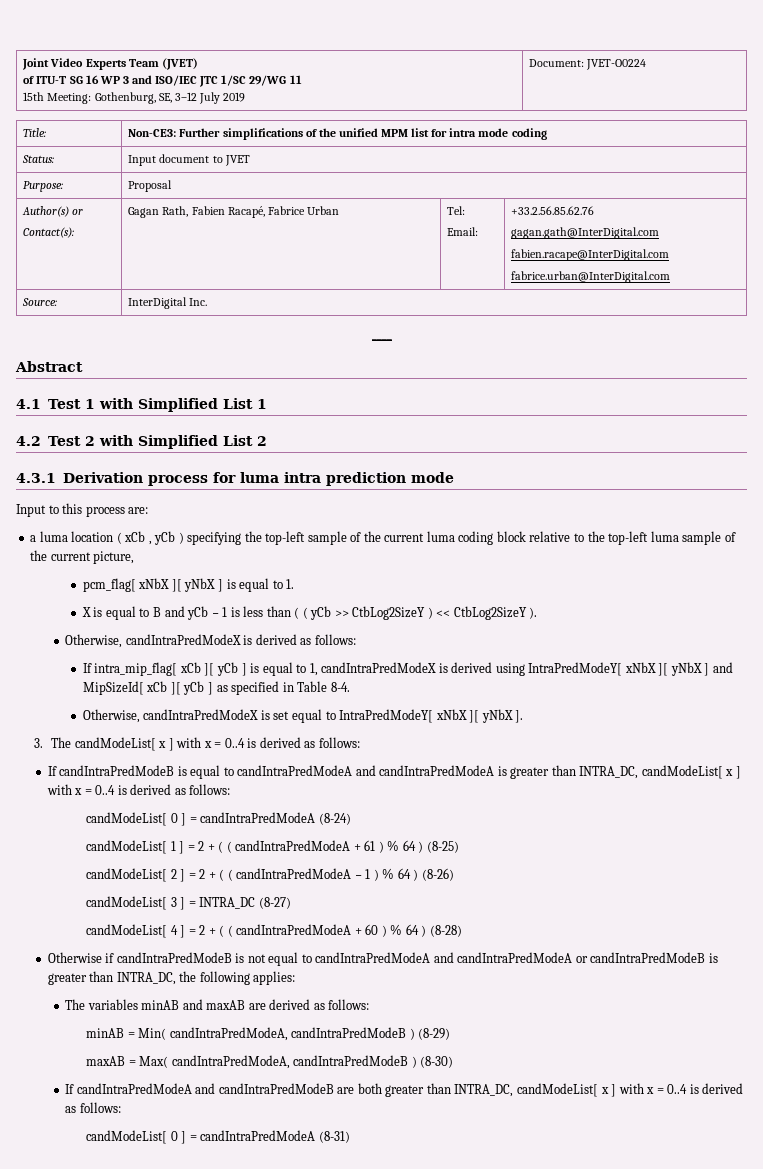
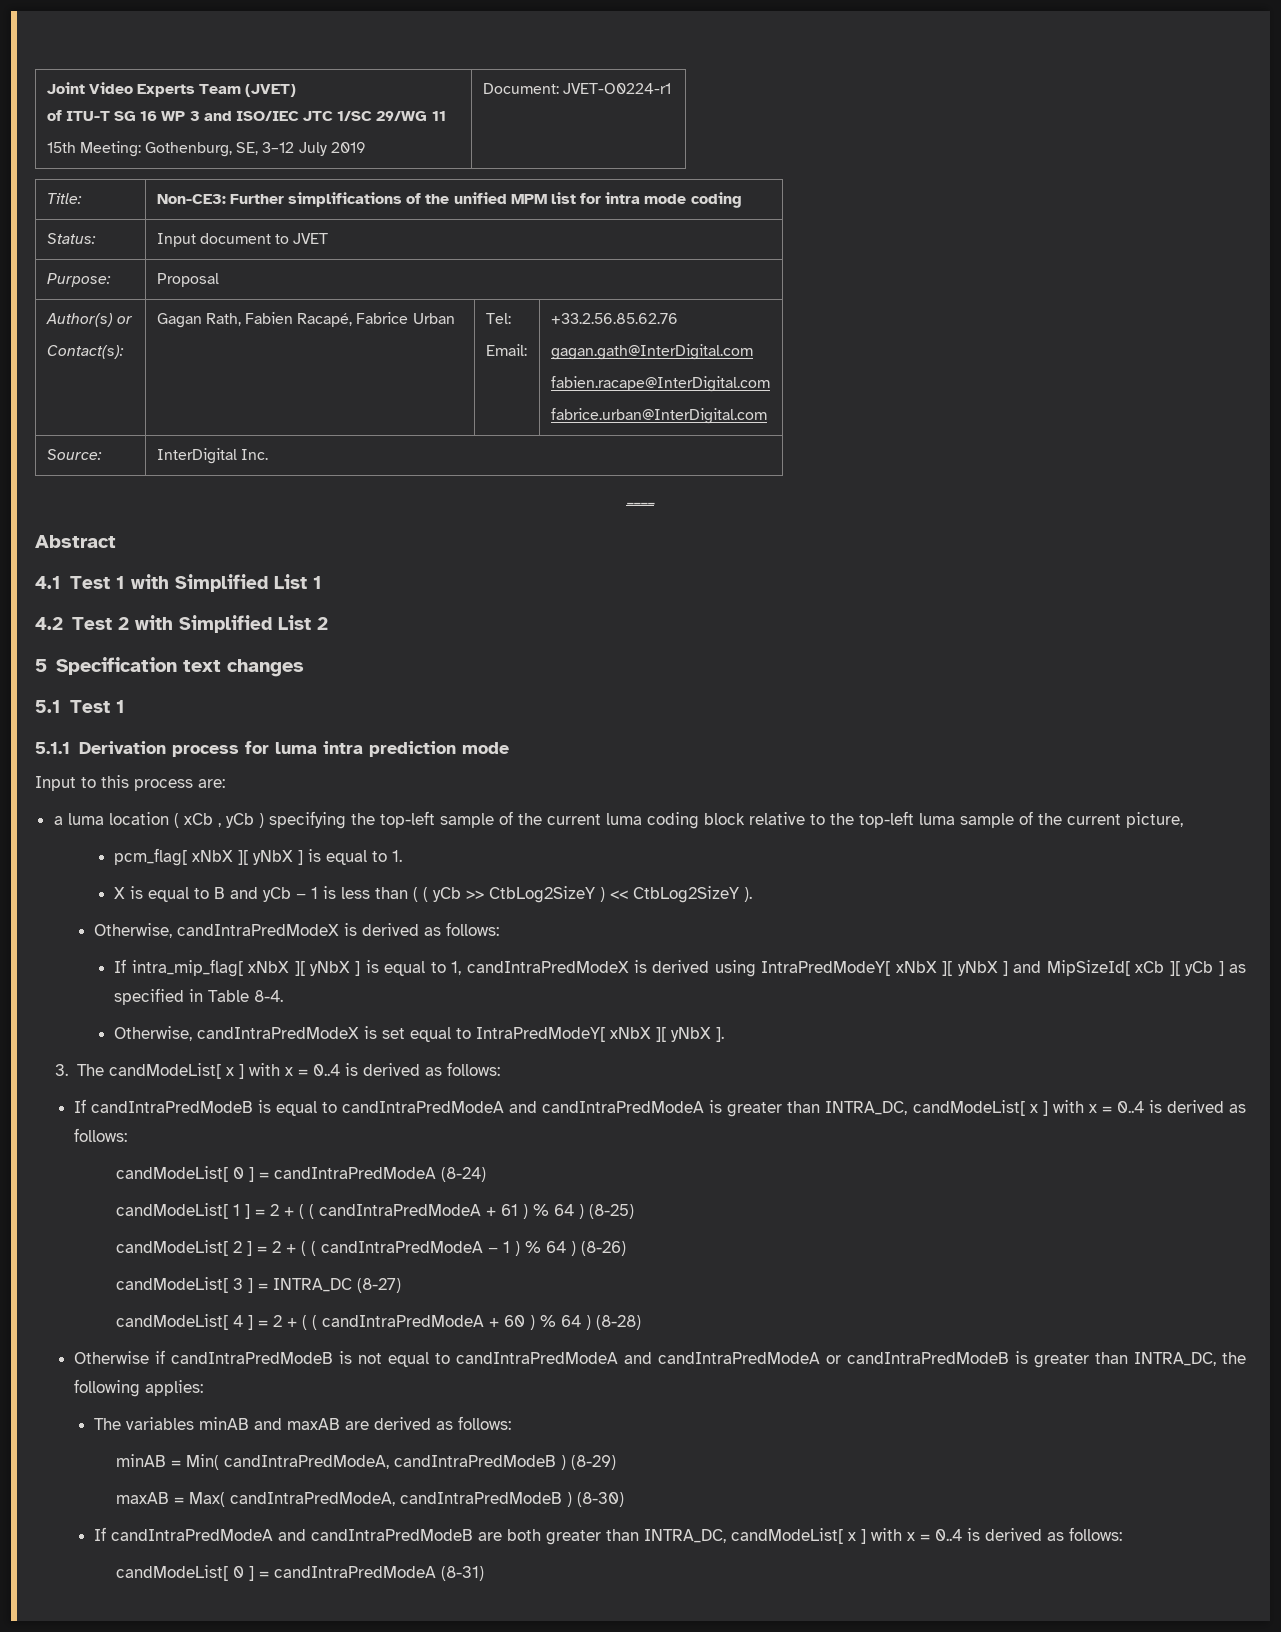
  Joint Video Experts Team (JVET)
  of ITU-T SG 16 WP 3 and ISO/IEC JTC 1/SC 29/WG 11
- 15th Meeting: Gothenburg, SE, 3–12 July 2019 | Document: JVET-O0224
+ 15th Meeting: Gothenburg, SE, 3–12 July 2019 | Document: JVET-O0224-r1
- 4.3.1 Derivation process for luma intra prediction mode
+ 5 Specification text changes
+ 5.1 Test 1
+ 5.1.1 Derivation process for luma intra prediction mode
- If intra_mip_flag[ xCb ][ yCb ] is equal to 1, candIntraPredModeX is derived using IntraPredModeY[ xNbX ][ yNbX ] and MipSizeId[ xCb ][ yCb ] as specified in Table 8-4.
+ If intra_mip_flag[ xNbX ][ yNbX ] is equal to 1, candIntraPredModeX is derived using IntraPredModeY[ xNbX ][ yNbX ] and MipSizeId[ xCb ][ yCb ] as specified in Table 8-4.

